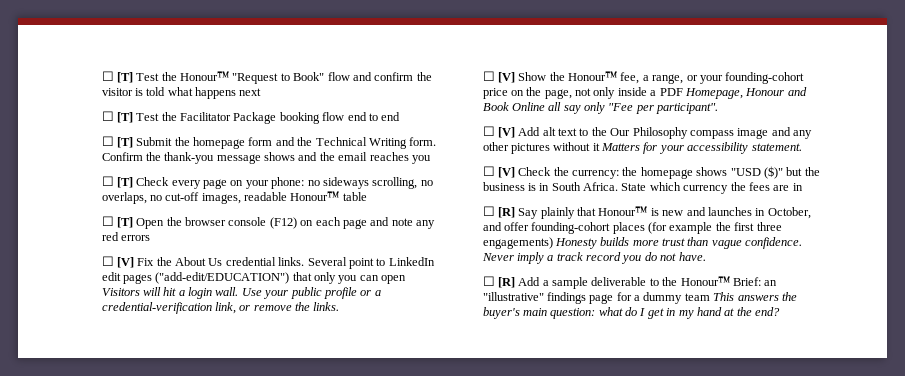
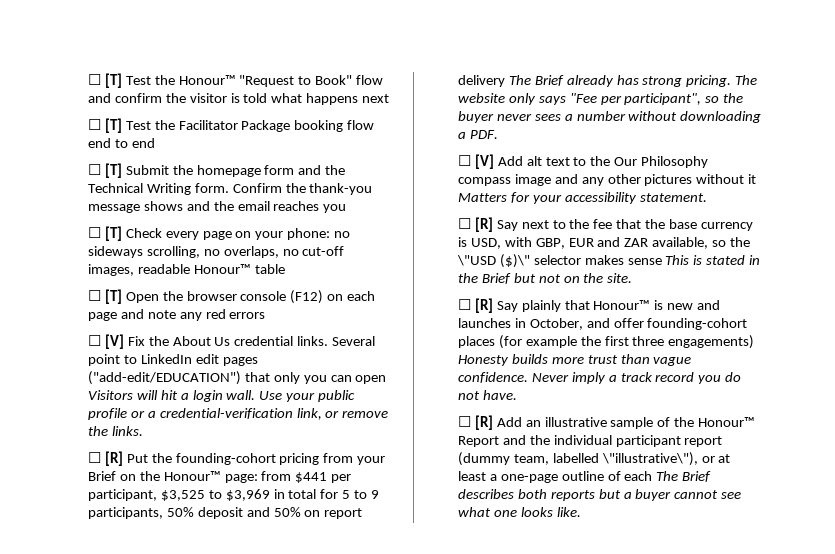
- ☐ [V] Show the Honour™ fee, a range, or your founding-cohort price on the page, not only inside a PDF Homepage, Honour and Book Online all say only "Fee per participant".
+ ☐ [R] Put the founding-cohort pricing from your Brief on the Honour™ page: from $441 per participant, $3,525 to $3,969 in total for 5 to 9 participants, 50% deposit and 50% on report delivery The Brief already has strong pricing. The website only says "Fee per participant", so the buyer never sees a number without downloading a PDF.
- ☐ [V] Check the currency: the homepage shows "USD ($)" but the business is in South Africa. State which currency the fees are in
+ ☐ [R] Say next to the fee that the base currency is USD, with GBP, EUR and ZAR available, so the \"USD ($)\" selector makes sense This is stated in the Brief but not on the site.
- ☐ [R] Add a sample deliverable to the Honour™ Brief: an "illustrative" findings page for a dummy team This answers the buyer's main question: what do I get in my hand at the end?
+ ☐ [R] Add an illustrative sample of the Honour™ Report and the individual participant report (dummy team, labelled \"illustrative\"), or at least a one-page outline of each The Brief describes both reports but a buyer cannot see what one looks like.

